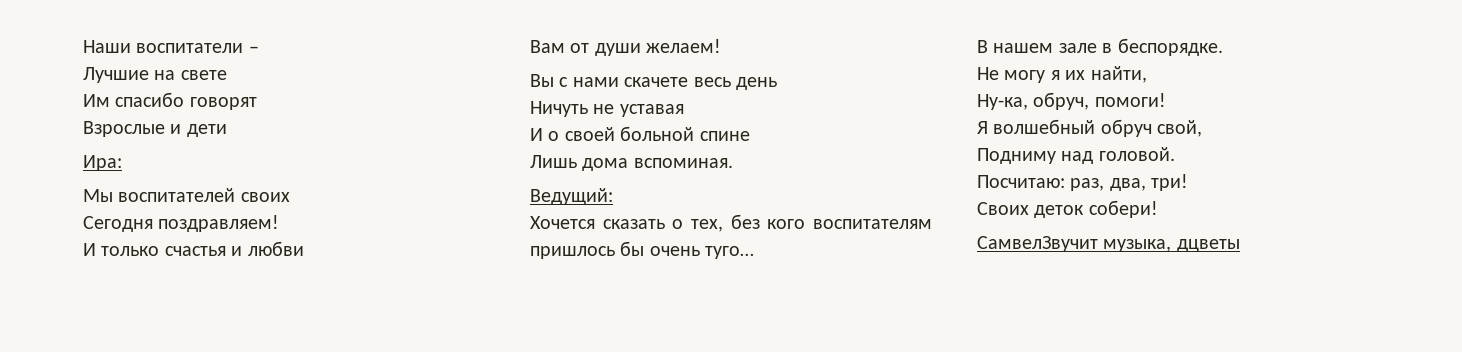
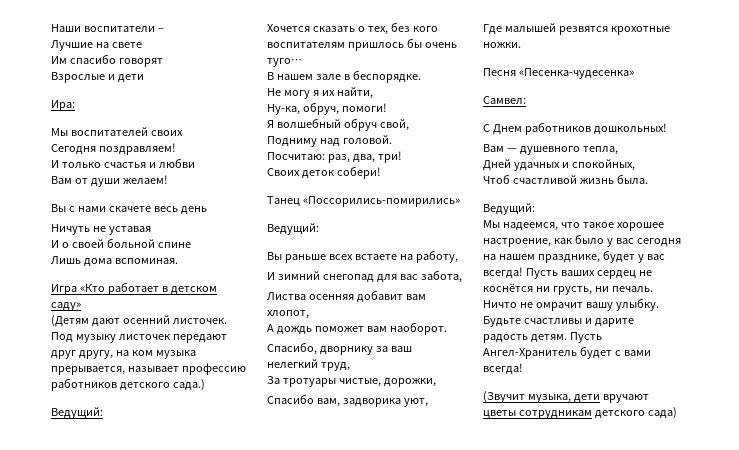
+ Игра «Кто работает в детском саду»
+ (Детям дают осенний листочек. Под музыку листочек передают друг другу, на ком музыка прерывается, называет профессию работников детского сада.)
- СамвелЗвучит музыка, дцветы
+ Танец «Поссорились-помирились»
+ Ведущий:
+ Вы раньше всех встаете на работу,
+ И зимний снегопад для вас забота,
+ Листва осенняя добавит вам хлопот,
+ А дождь поможет вам наоборот.
+ Спасибо, дворнику за ваш нелегкий труд,
+ За тротуары чистые, дорожки,
+ Спасибо вам, задворика уют,
+ Где малышей резвятся крохотные ножки.
+ Песня «Песенка-чудесенка»
+ Самвел:
+ С Днем работников дошкольных!
+ Вам — душевного тепла,
+ Дней удачных и спокойных,
+ Чтоб счастливой жизнь была.
+ Ведущий:
+ Мы надеемся, что такое хорошее настроение, как было у вас сегодня на нашем празднике, будет у вас всегда! Пусть ваших сердец не коснётся ни грусть, ни печаль. Ничто не омрачит вашу улыбку. Будьте счастливы и дарите радость детям. Пусть Ангел-Хранитель будет с вами всегда!
+ (Звучит музыка, дети вручают цветы сотрудникам детского сада)

